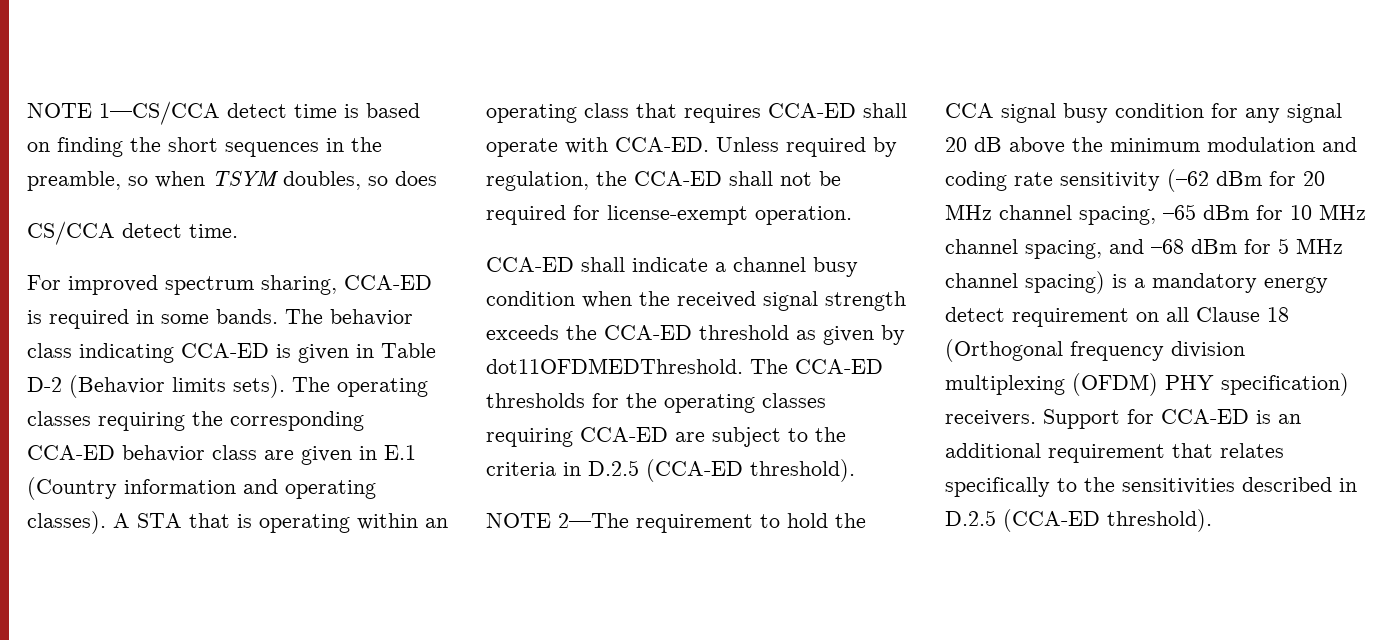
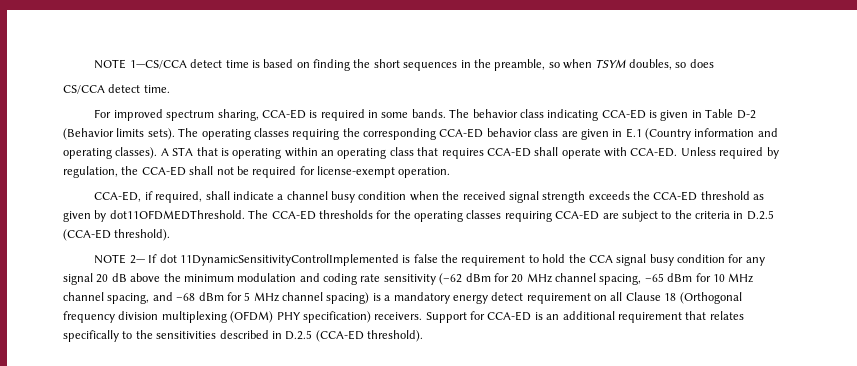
- CCA-ED shall indicate a channel busy condition when the received signal strength exceeds the CCA-ED threshold as given by dot11OFDMEDThreshold.
+ CCA-ED, if required, shall indicate a channel busy condition when the received signal strength exceeds the CCA-ED threshold as given by dot11OFDMEDThreshold.
- NOTE 2—The requirement to hold the CCA signal busy condition for any signal 20 dB above the minimum modulation and coding rate sensitivity (–62 dBm for 20 MHz channel spacing, –65 dBm for 10 MHz channel spacing, and –68 dBm for 5 MHz channel spacing) is a mandatory energy detect requirement on all Clause 18 (Orthogonal frequency division multiplexing (OFDM) PHY specification) receivers.
+ NOTE 2— If dot 11DynamicSensitivityControlImplemented is false the requirement to hold the CCA signal busy condition for any signal 20 dB above the minimum modulation and coding rate sensitivity (–62 dBm for 20 MHz channel spacing, –65 dBm for 10 MHz channel spacing, and –68 dBm for 5 MHz channel spacing) is a mandatory energy detect requirement on all Clause 18 (Orthogonal frequency division multiplexing (OFDM) PHY specification) receivers.

